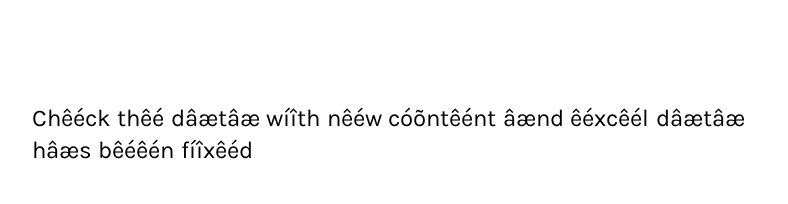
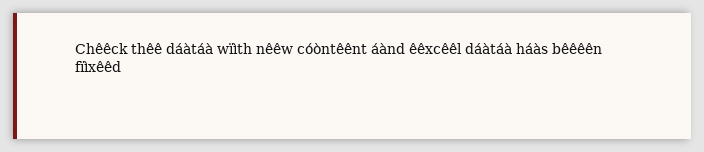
- Chêéck thêé dâætâæ wíîth nêéw cóõntêént âænd êéxcêél dâætâæ hâæs bêéêén fíîxêéd
+ Chêêck thêê dáàtáà wïìth nêêw cóòntêênt áànd êêxcêêl dáàtáà háàs bêêêên fïìxêêd

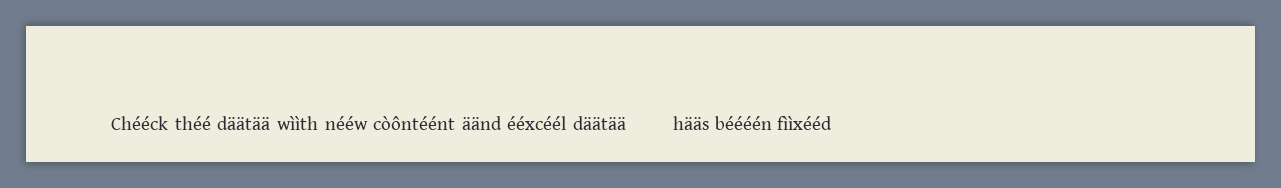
- Chêêck thêê dáàtáà wïìth nêêw cóòntêênt áànd êêxcêêl dáàtáà háàs bêêêên fïìxêêd
+ Chééck théé däätää wììth nééw còôntéént äänd ééxcéél däätää hääs béééén fììxééd

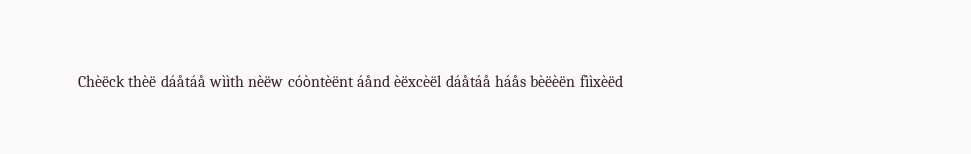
- Chééck théé däätää wììth nééw còôntéént äänd ééxcéél däätää hääs béééén fììxééd
+ Chèëck thèë dáåtáå wììth nèëw cóòntèënt áånd èëxcèël dáåtáå háås bèëèën fììxèëd

